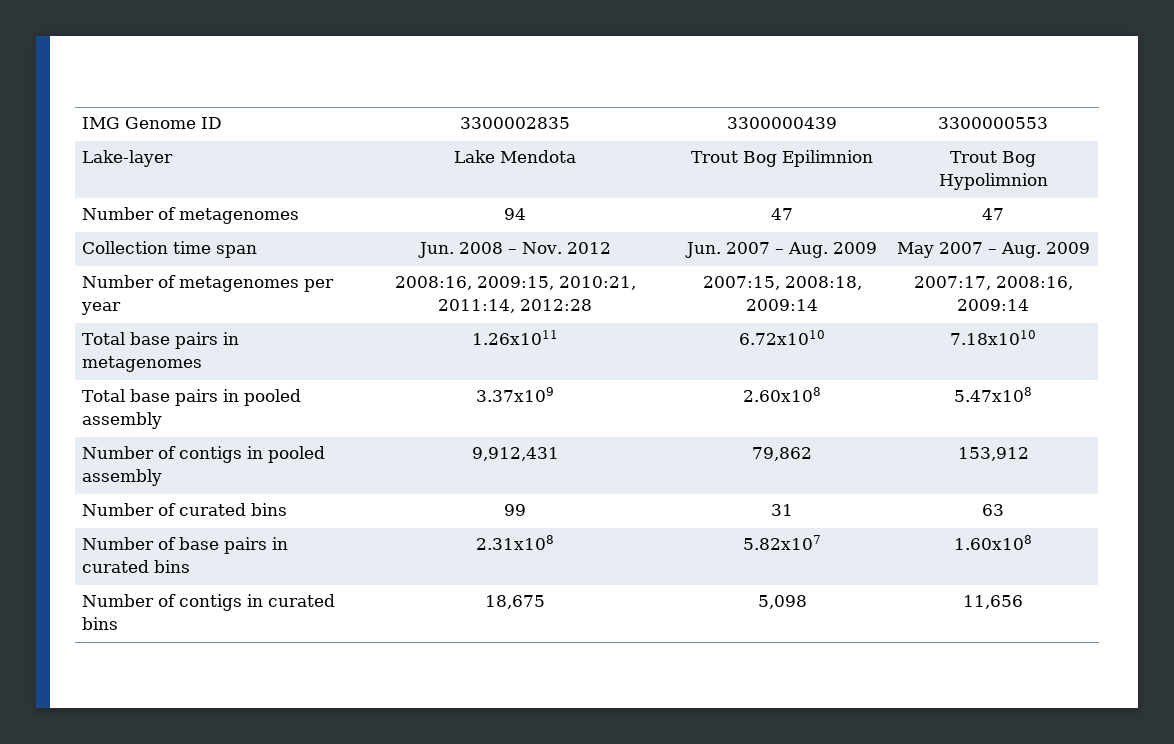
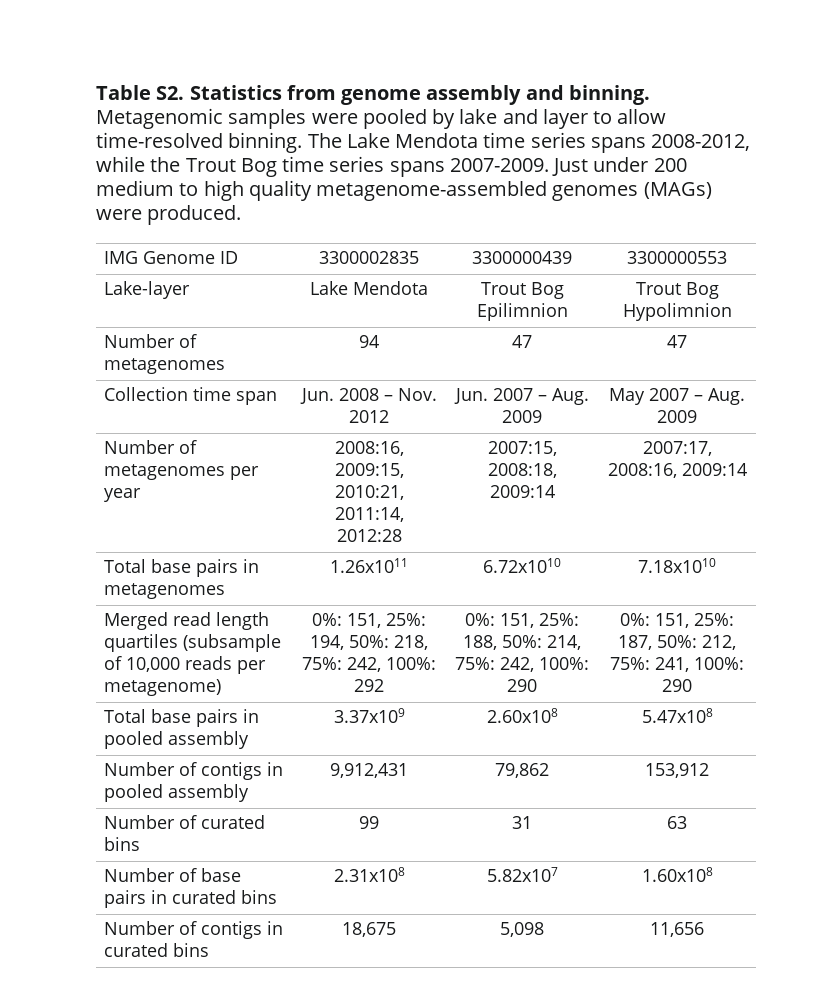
+ Table S2. Statistics from genome assembly and binning. Metagenomic samples were pooled by lake and layer to allow time-resolved binning. The Lake Mendota time series spans 2008-2012, while the Trout Bog time series spans 2007-2009. Just under 200 medium to high quality metagenome-assembled genomes (MAGs) were produced.
+ Merged read length quartiles (subsample of 10,000 reads per metagenome) | 0%: 151, 25%: 194, 50%: 218, 75%: 242, 100%: 292 | 0%: 151, 25%: 188, 50%: 214, 75%: 242, 100%: 290 | 0%: 151, 25%: 187, 50%: 212, 75%: 241, 100%: 290

